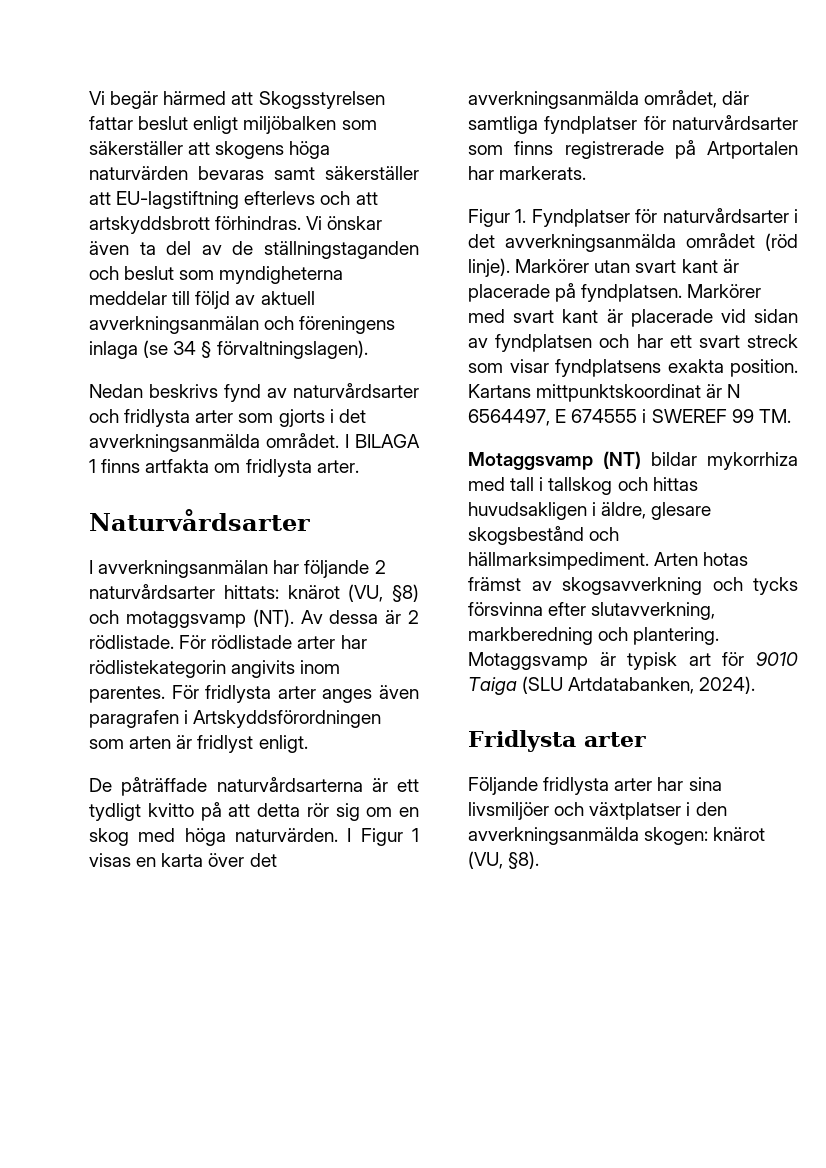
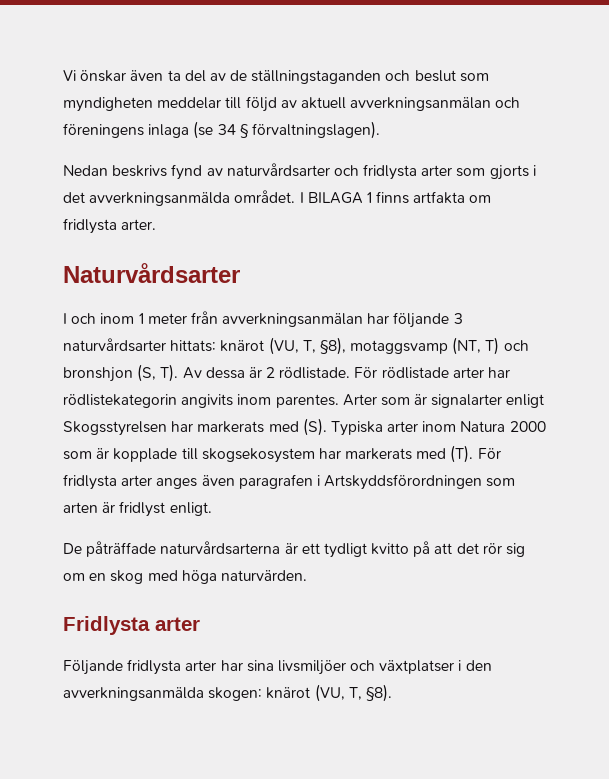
- Vi begär härmed att Skogsstyrelsen fattar beslut enligt miljöbalken som säkerställer att skogens höga naturvärden bevaras samt säkerställer att EU-lagstiftning efterlevs och att artskyddsbrott förhindras. Vi önskar även ta del av de ställningstaganden och beslut som myndigheterna meddelar till följd av aktuell avverkningsanmälan och föreningens inlaga (se 34 § förvaltningslagen).
+ Vi önskar även ta del av de ställningstaganden och beslut som myndigheten meddelar till följd av aktuell avverkningsanmälan och föreningens inlaga (se 34 § förvaltningslagen).
- I avverkningsanmälan har följande 2 naturvårdsarter hittats: knärot (VU, §8) och motaggsvamp (NT). Av dessa är 2 rödlistade.
+ I och inom 1 meter från avverkningsanmälan har följande 3 naturvårdsarter hittats: knärot (VU, T, §8), motaggsvamp (NT, T) och bronshjon (S, T). Av dessa är 2 rödlistade.
- För fridlysta arter anges även paragrafen i Artskyddsförordningen som arten är fridlyst enligt.
+ Arter som är signalarter enligt Skogsstyrelsen har markerats med (S). Typiska arter inom Natura 2000 som är kopplade till skogsekosystem har markerats med (T). För fridlysta arter anges även paragrafen i Artskyddsförordningen som arten är fridlyst enligt.
- De påträffade naturvårdsarterna är ett tydligt kvitto på att detta rör sig om en skog med höga naturvärden. I Figur 1 visas en karta över det avverkningsanmälda området, där samtliga fyndplatser för naturvårdsarter som finns registrerade på Artportalen har markerats.
- Figur 1. Fyndplatser för naturvårdsarter i det avverkningsanmälda området (röd linje). Markörer utan svart kant är placerade på fyndplatsen. Markörer med svart kant är placerade vid sidan av fyndplatsen och har ett svart streck som visar fyndplatsens exakta position. Kartans mittpunktskoordinat är N 6564497, E 674555 i SWEREF 99 TM.
- Motaggsvamp (NT) bildar mykorrhiza med tall i tallskog och hittas huvudsakligen i äldre, glesare skogsbestånd och hällmarksimpediment. Arten hotas främst av skogsavverkning och tycks försvinna efter slutavverkning, markberedning och plantering. Motaggsvamp är typisk art för 9010 Taiga (SLU Artdatabanken, 2024).
+ De påträffade naturvårdsarterna är ett tydligt kvitto på att det rör sig om en skog med höga naturvärden.
- Följande fridlysta arter har sina livsmiljöer och växtplatser i den avverkningsanmälda skogen: knärot (VU, §8).
+ Följande fridlysta arter har sina livsmiljöer och växtplatser i den avverkningsanmälda skogen: knärot (VU, T, §8).

